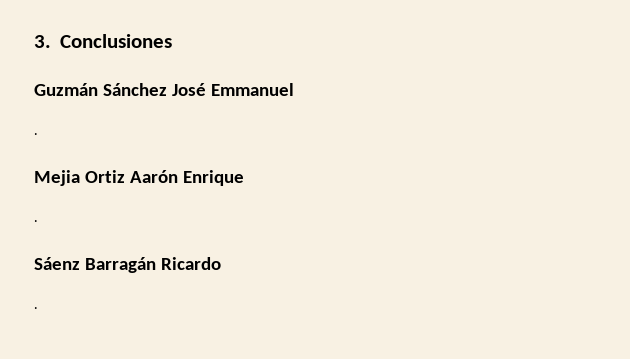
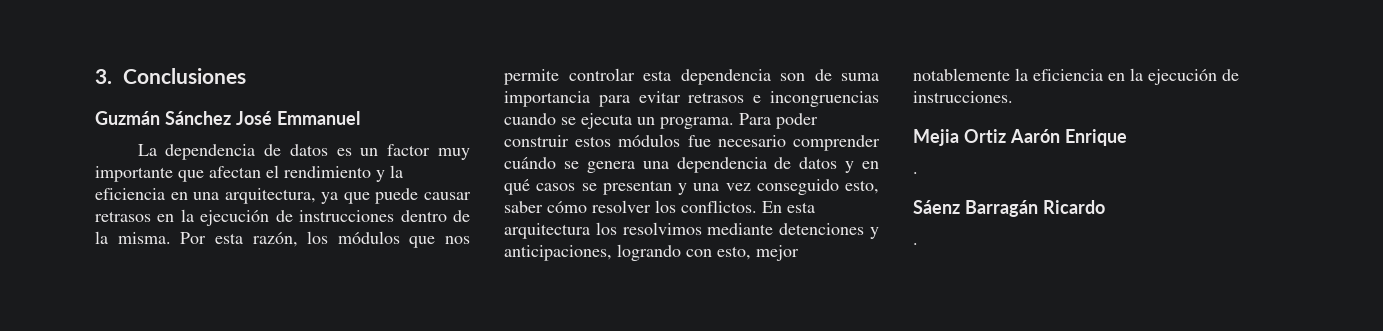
  Guzmán Sánchez José Emmanuel
- .
+ La dependencia de datos es un factor muy importante que afectan el rendimiento y la eficiencia en una arquitectura, ya que puede causar retrasos en la ejecución de instrucciones dentro de la misma. Por esta razón, los módulos que nos permite controlar esta dependencia son de suma importancia para evitar retrasos e incongruencias cuando se ejecuta un programa. Para poder construir estos módulos fue necesario comprender cuándo se genera una dependencia de datos y en qué casos se presentan y una vez conseguido esto, saber cómo resolver los conflictos. En esta arquitectura los resolvimos mediante detenciones y anticipaciones, logrando con esto, mejor notablemente la eficiencia en la ejecución de instrucciones.

